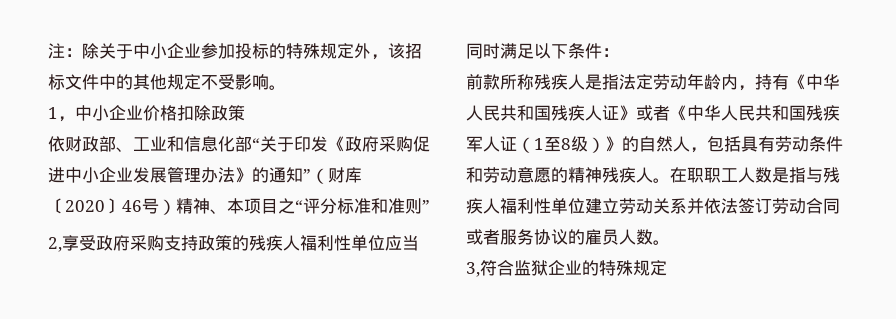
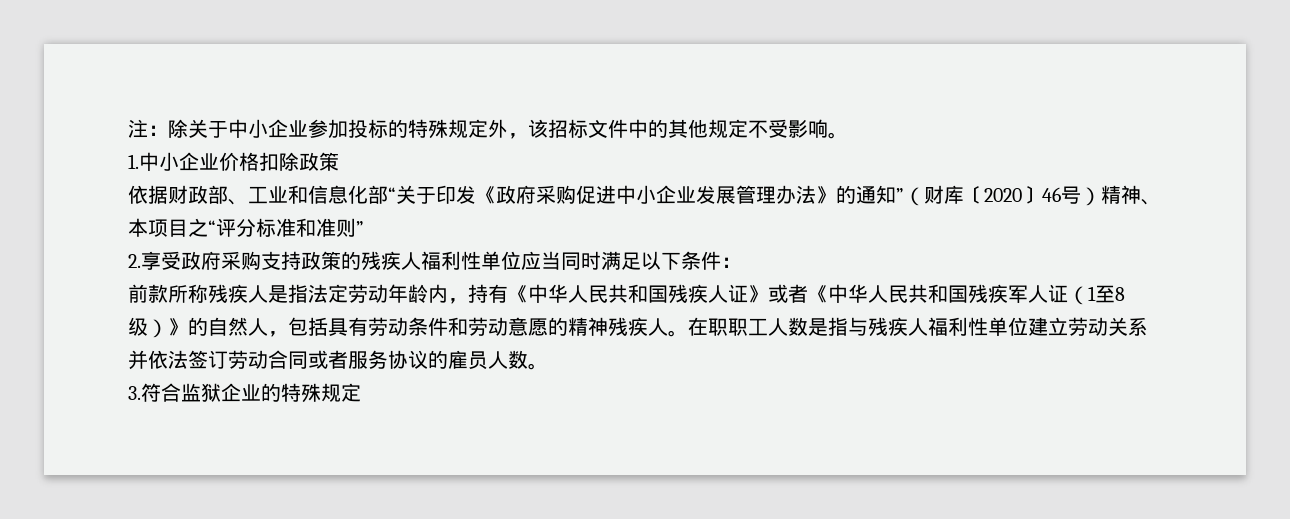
- 1，中小企业价格扣除政策
+ 1.中小企业价格扣除政策
- 依财政部、工业和信息化部“关于印发《政府采购促进中小企业发展管理办法》的通知”（财库〔2020〕46号）精神、本项目之“评分标准和准则”
+ 依据财政部、工业和信息化部“关于印发《政府采购促进中小企业发展管理办法》的通知”（财库〔2020〕46号）精神、本项目之“评分标准和准则”
- 2,享受政府采购支持政策的残疾人福利性单位应当同时满足以下条件：
+ 2.享受政府采购支持政策的残疾人福利性单位应当同时满足以下条件：
- 3,符合监狱企业的特殊规定
+ 3.符合监狱企业的特殊规定

